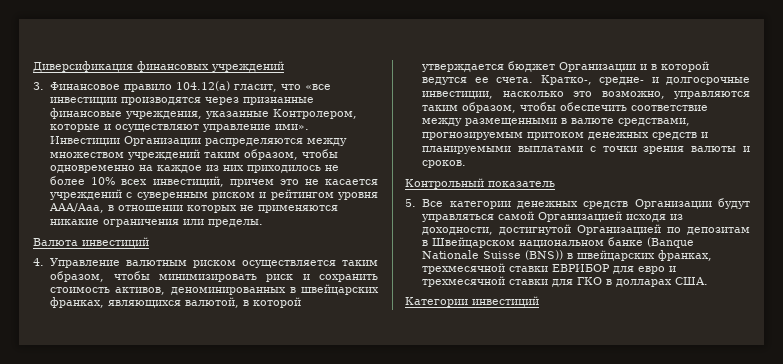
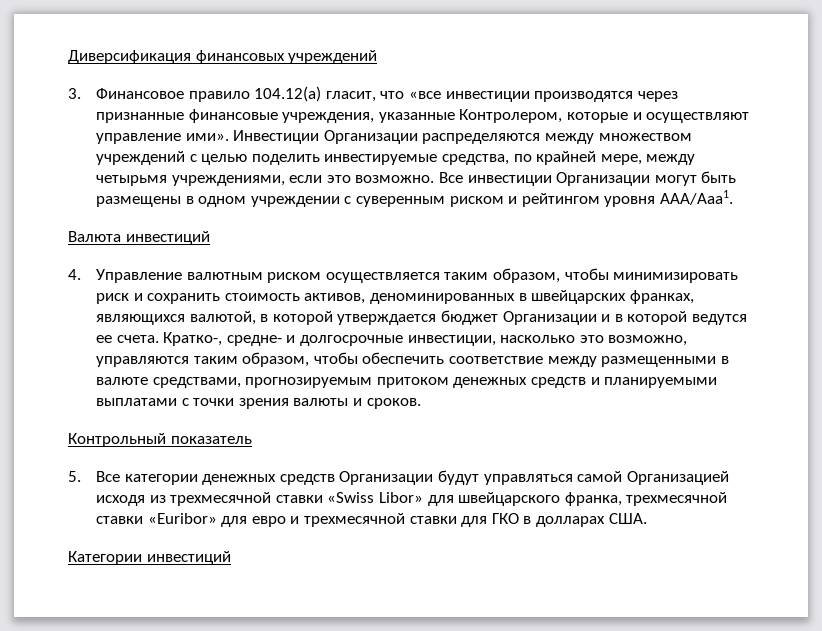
- Инвестиции Организации распределяются между множеством учреждений таким образом, чтобы одновременно на каждое из них приходилось не более 10% всех инвестиций, причем это не касается учреждений с суверенным риском и рейтингом уровня AAA/Aaa, в отношении которых не применяются никакие ограничения или пределы.
+ Инвестиции Организации распределяются между множеством учреждений с целью поделить инвестируемые средства, по крайней мере, между четырьмя учреждениями, если это возможно. Все инвестиции Организации могут быть размещены в одном учреждении с суверенным риском и рейтингом уровня AAA/Aaa1.
- 5. Все категории денежных средств Организации будут управляться самой Организацией исходя из доходности, достигнутой Организацией по депозитам в Швейцарском национальном банке (Banque Nationale Suisse (BNS)) в швейцарских франках, трехмесячной ставки ЕВРИБОР для евро и трехмесячной ставки для ГКО в долларах США.
+ 5. Все категории денежных средств Организации будут управляться самой Организацией исходя из трехмесячной ставки «Swiss Libor» для швейцарского франка, трехмесячной ставки «Euribor» для евро и трехмесячной ставки для ГКО в долларах США.

